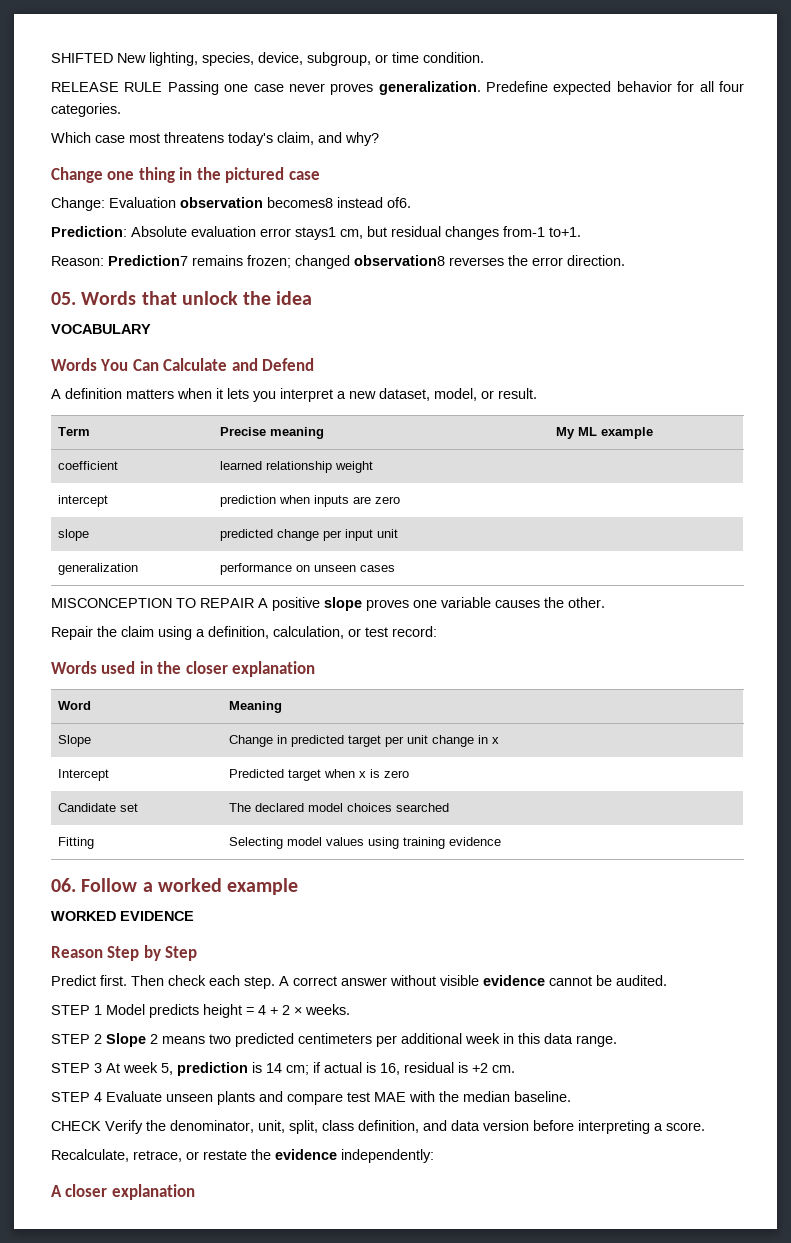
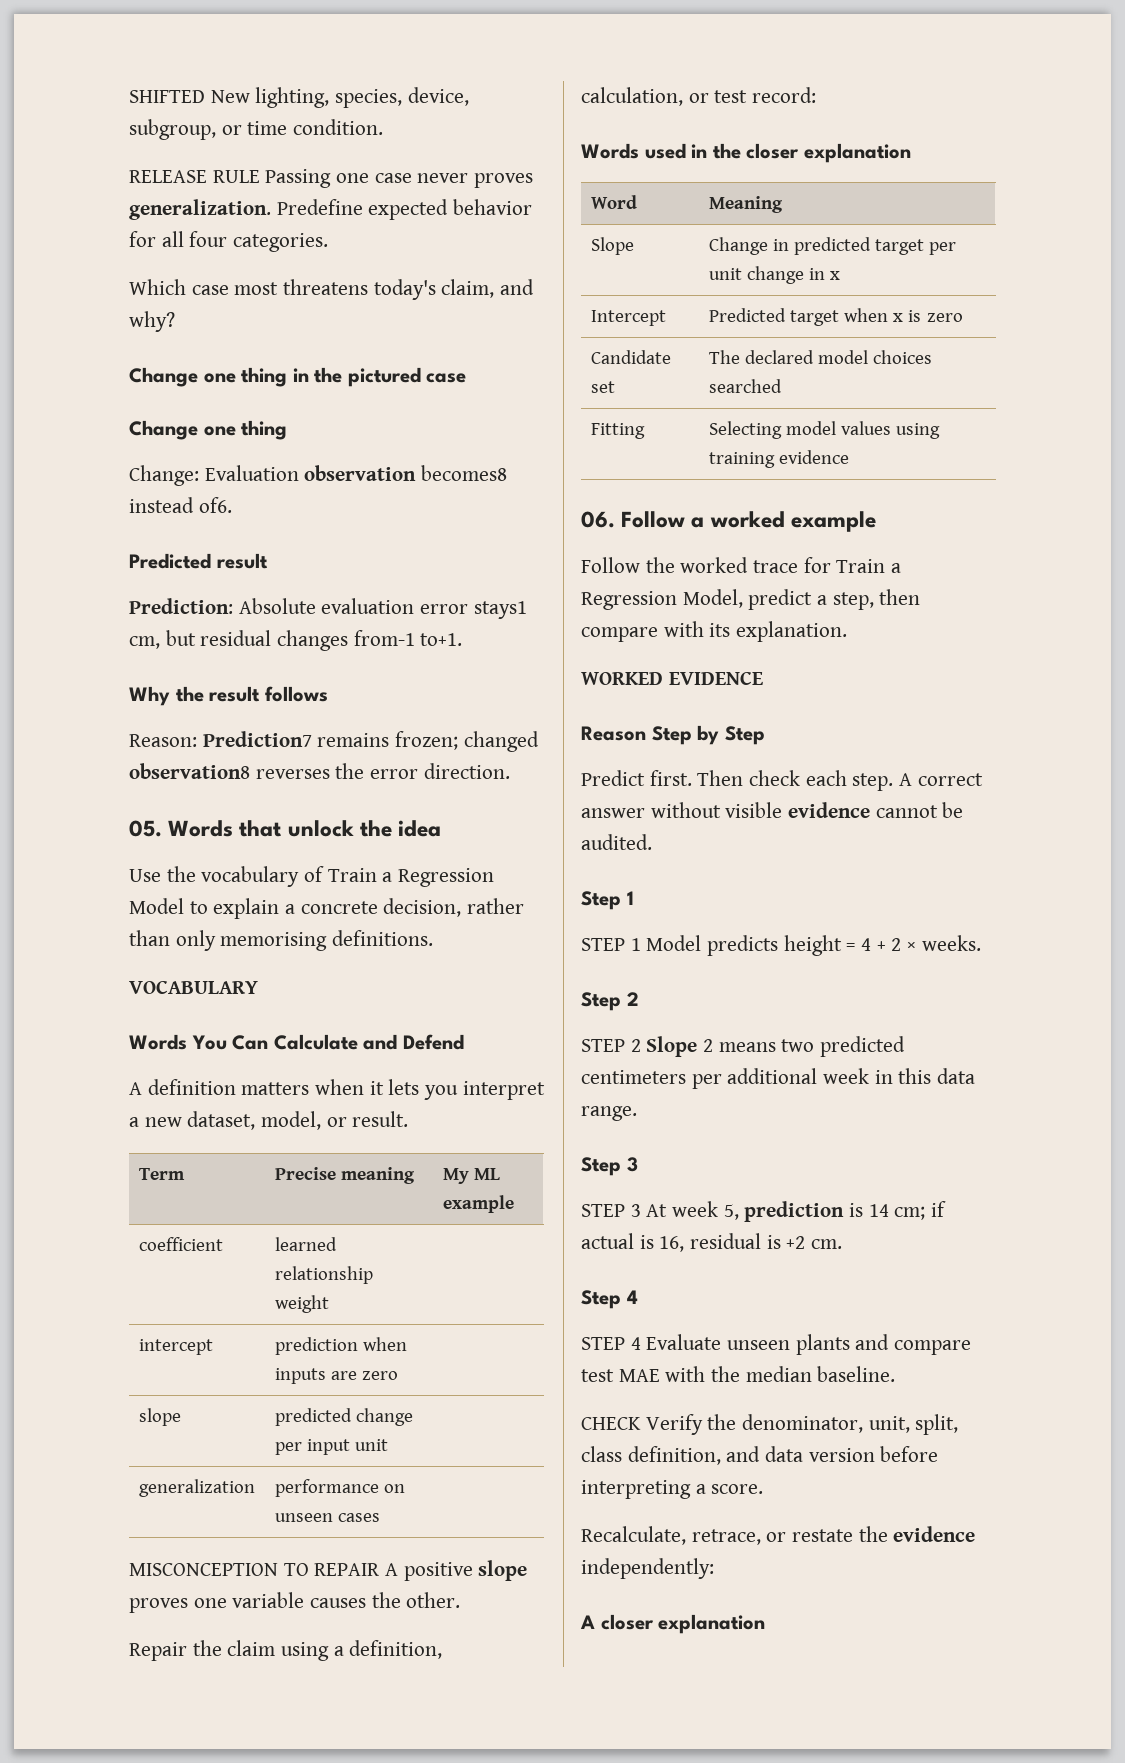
  Change one thing in the pictured case
+ Change one thing
+ Predicted result
+ Why the result follows
+ Use the vocabulary of Train a Regression Model to explain a concrete decision, rather than only memorising definitions.
+ Follow the worked trace for Train a Regression Model, predict a step, then compare with its explanation.
+ Step 1
+ Step 2
+ Step 3
+ Step 4

